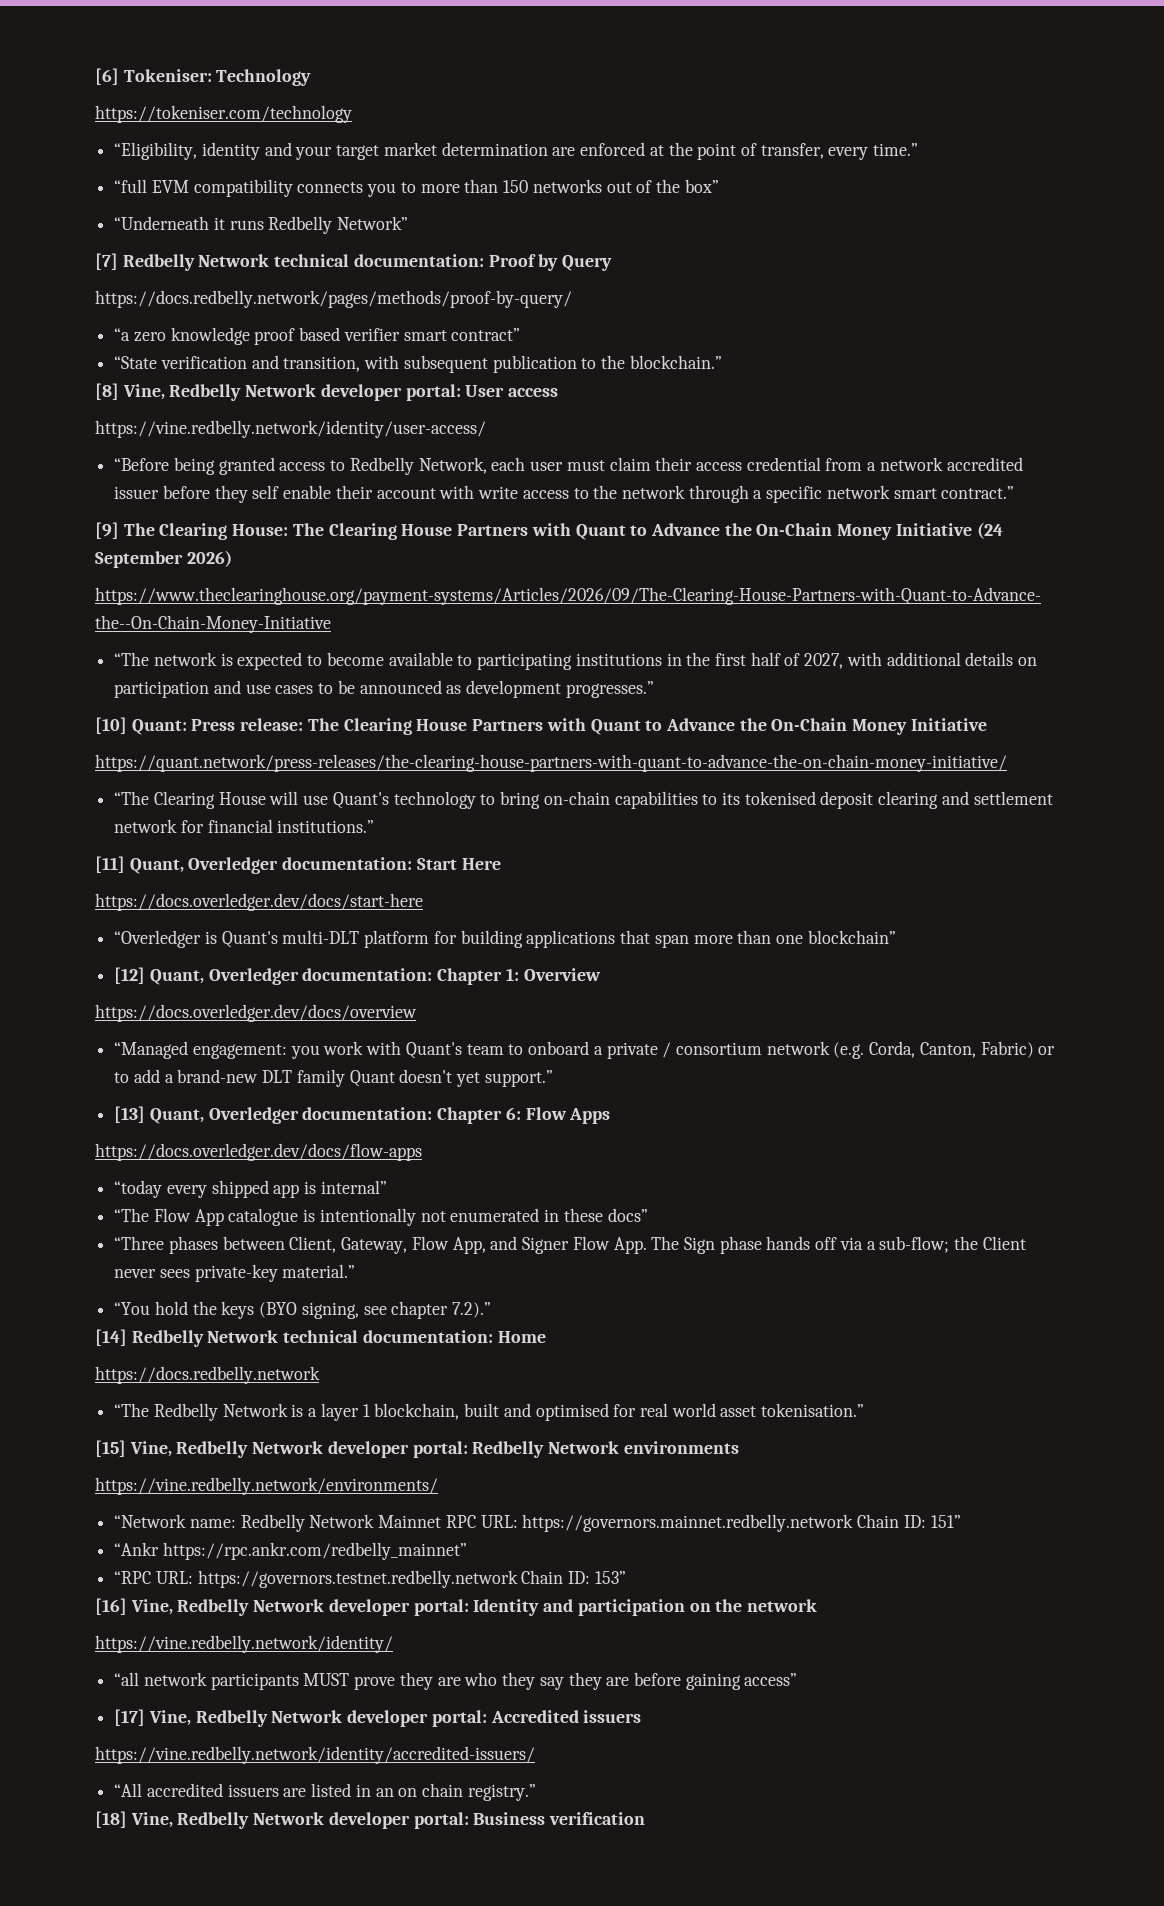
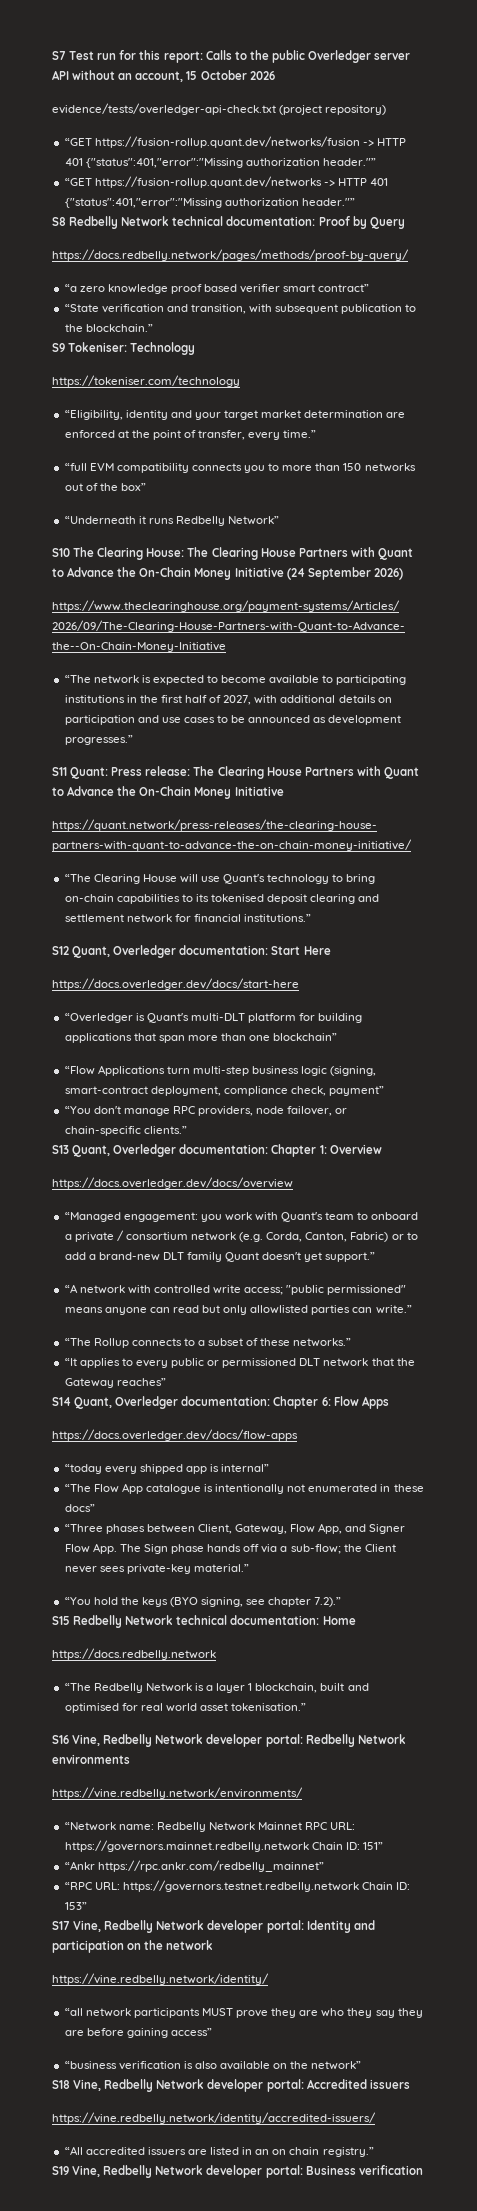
- [6] Tokeniser: Technology
+ S7 Test run for this report: Calls to the public Overledger server API without an account, 15 October 2026
+ evidence/tests/overledger-api-check.txt (project repository)
+ “GET https://fusion-rollup.quant.dev/networks/fusion -> HTTP 401 {"status":401,"error":"Missing authorization header."”
+ “GET https://fusion-rollup.quant.dev/networks -> HTTP 401 {"status":401,"error":"Missing authorization header."”
+ S8 Redbelly Network technical documentation: Proof by Query
+ https://docs.redbelly.network/pages/methods/proof-by-query/
+ “a zero knowledge proof based verifier smart contract”
+ “State verification and transition, with subsequent publication to the blockchain.”
+ S9 Tokeniser: Technology
- [7] Redbelly Network technical documentation: Proof by Query
- https://docs.redbelly.network/pages/methods/proof-by-query/
- “a zero knowledge proof based verifier smart contract”
- “State verification and transition, with subsequent publication to the blockchain.”
- [8] Vine, Redbelly Network developer portal: User access
- https://vine.redbelly.network/identity/user-access/
- “Before being granted access to Redbelly Network, each user must claim their access credential from a network accredited issuer before they self enable their account with write access to the network through a specific network smart contract.”
- [9] The Clearing House: The Clearing House Partners with Quant to Advance the On-Chain Money Initiative (24 September 2026)
+ S10 The Clearing House: The Clearing House Partners with Quant to Advance the On-Chain Money Initiative (24 September 2026)
- [10] Quant: Press release: The Clearing House Partners with Quant to Advance the On-Chain Money Initiative
+ S11 Quant: Press release: The Clearing House Partners with Quant to Advance the On-Chain Money Initiative
- [11] Quant, Overledger documentation: Start Here
+ S12 Quant, Overledger documentation: Start Here
- [12] Quant, Overledger documentation: Chapter 1: Overview
+ “Flow Applications turn multi-step business logic (signing, smart-contract deployment, compliance check, payment”
+ “You don't manage RPC providers, node failover, or chain-specific clients.”
+ S13 Quant, Overledger documentation: Chapter 1: Overview
- [13] Quant, Overledger documentation: Chapter 6: Flow Apps
+ “A network with controlled write access; "public permissioned" means anyone can read but only allowlisted parties can write.”
+ “The Rollup connects to a subset of these networks.”
+ “It applies to every public or permissioned DLT network that the Gateway reaches”
+ S14 Quant, Overledger documentation: Chapter 6: Flow Apps
- [14] Redbelly Network technical documentation: Home
+ S15 Redbelly Network technical documentation: Home
- [15] Vine, Redbelly Network developer portal: Redbelly Network environments
+ S16 Vine, Redbelly Network developer portal: Redbelly Network environments
- [16] Vine, Redbelly Network developer portal: Identity and participation on the network
+ S17 Vine, Redbelly Network developer portal: Identity and participation on the network
- [17] Vine, Redbelly Network developer portal: Accredited issuers
+ “business verification is also available on the network”
+ S18 Vine, Redbelly Network developer portal: Accredited issuers
- [18] Vine, Redbelly Network developer portal: Business verification
+ S19 Vine, Redbelly Network developer portal: Business verification

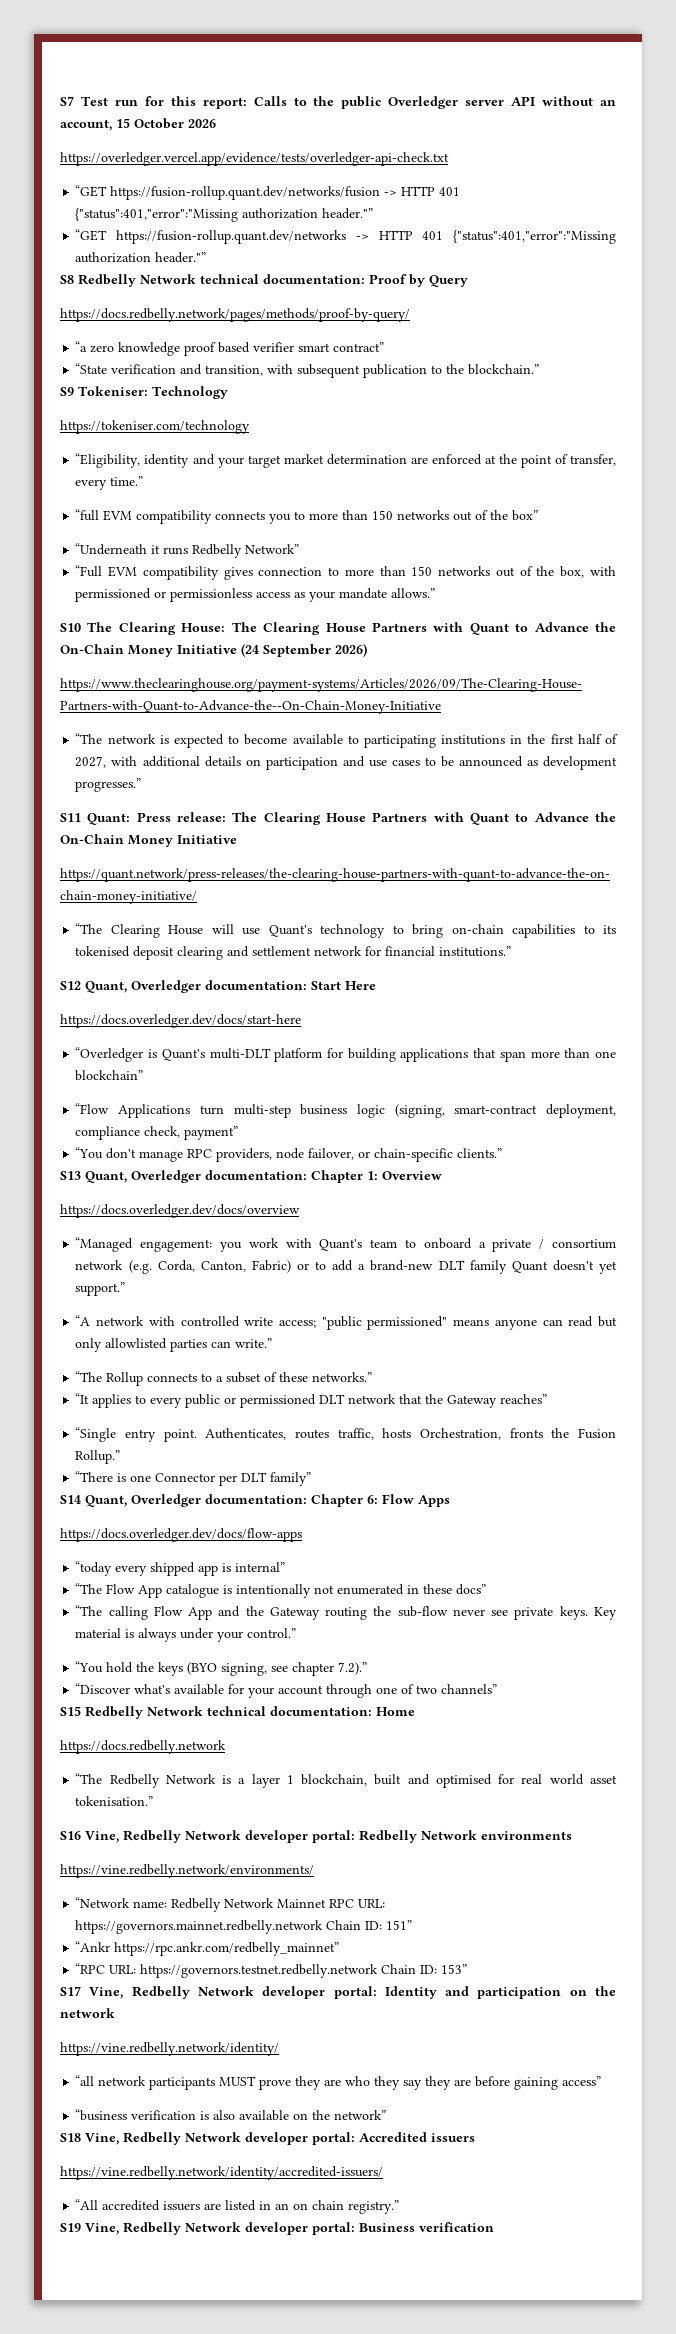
- evidence/tests/overledger-api-check.txt (project repository)
+ https://overledger.vercel.app/evidence/tests/overledger-api-check.txt
+ “Full EVM compatibility gives connection to more than 150 networks out of the box, with permissioned or permissionless access as your mandate allows.”
+ “Single entry point. Authenticates, routes traffic, hosts Orchestration, fronts the Fusion Rollup.”
+ “There is one Connector per DLT family”
- “Three phases between Client, Gateway, Flow App, and Signer Flow App. The Sign phase hands off via a sub-flow; the Client never sees private-key material.”
+ “The calling Flow App and the Gateway routing the sub-flow never see private keys. Key material is always under your control.”
+ “Discover what's available for your account through one of two channels”

